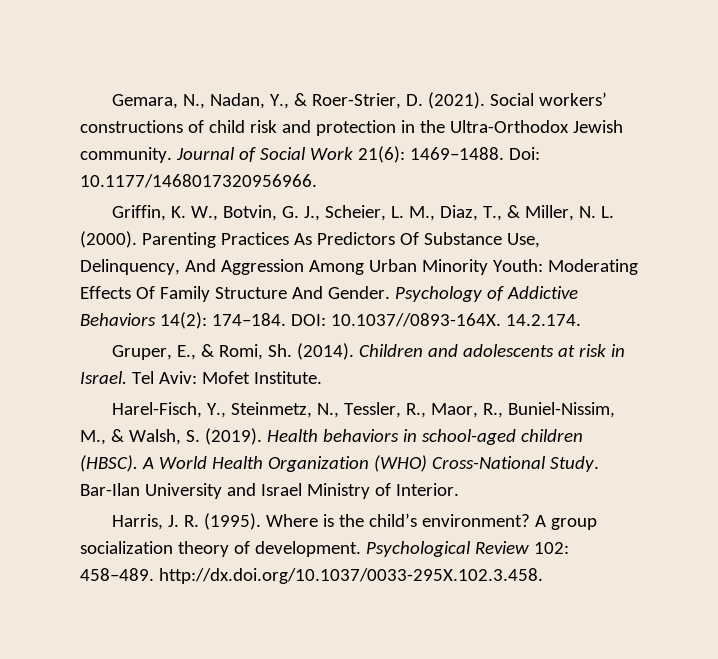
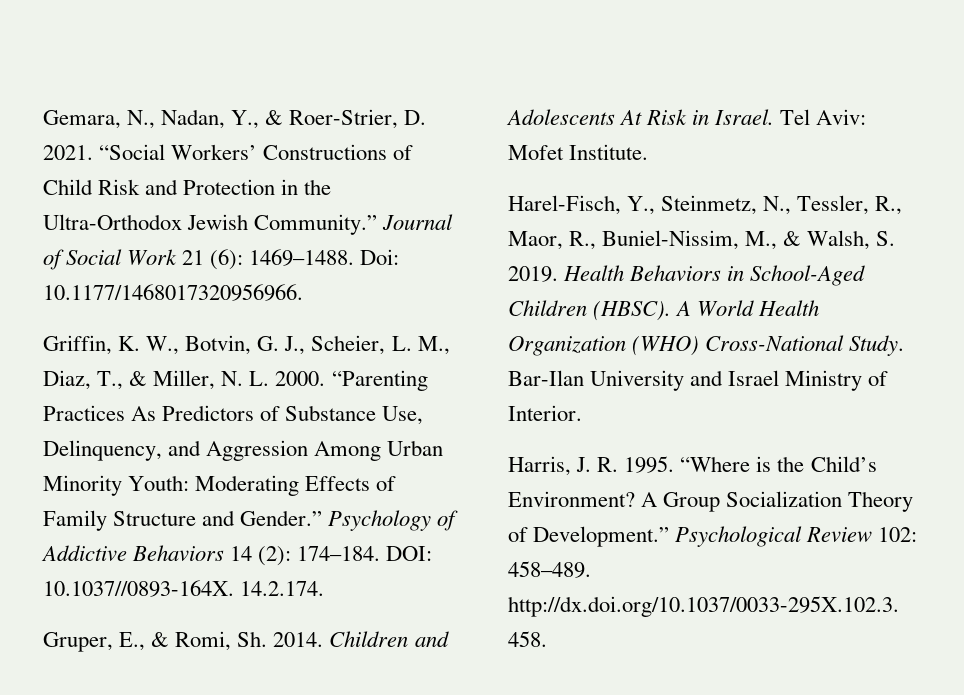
- Gemara, N., Nadan, Y., & Roer-Strier, D. (2021). Social workers’ constructions of child risk and protection in the Ultra-Orthodox Jewish community.
+ Gemara, N., Nadan, Y., & Roer-Strier, D. 2021. “Social Workers’ Constructions of Child Risk and Protection in the Ultra-Orthodox Jewish Community.”
- Journal of Social Work 21(6): 1469–1488.
+ Journal of Social Work 21 (6): 1469–1488.
- Griffin, K. W., Botvin, G. J., Scheier, L. M., Diaz, T., & Miller, N. L. (2000). Parenting Practices As Predictors Of Substance Use, Delinquency, And Aggression Among Urban Minority Youth: Moderating Effects Of Family Structure And Gender.
+ Griffin, K. W., Botvin, G. J., Scheier, L. M., Diaz, T., & Miller, N. L. 2000. “Parenting Practices As Predictors of Substance Use, Delinquency, and Aggression Among Urban Minority Youth: Moderating Effects of Family Structure and Gender.”
- Psychology of Addictive Behaviors 14(2): 174–184.
+ Psychology of Addictive Behaviors 14 (2): 174–184.
- Gruper, E., & Romi, Sh. (2014).
+ Gruper, E., & Romi, Sh. 2014.
- Children and adolescents at risk in Israel.
+ Children and Adolescents At Risk in Israel.
- Harel-Fisch, Y., Steinmetz, N., Tessler, R., Maor, R., Buniel-Nissim, M., & Walsh, S. (2019). Health behaviors in school-aged children (HBSC).
+ Harel-Fisch, Y., Steinmetz, N., Tessler, R., Maor, R., Buniel-Nissim, M., & Walsh, S. 2019. Health Behaviors in School-Aged Children (HBSC).
- Harris, J. R. (1995). Where is the child’s environment? A group socialization theory of development.
+ Harris, J. R. 1995. “Where is the Child’s Environment? A Group Socialization Theory of Development.”

